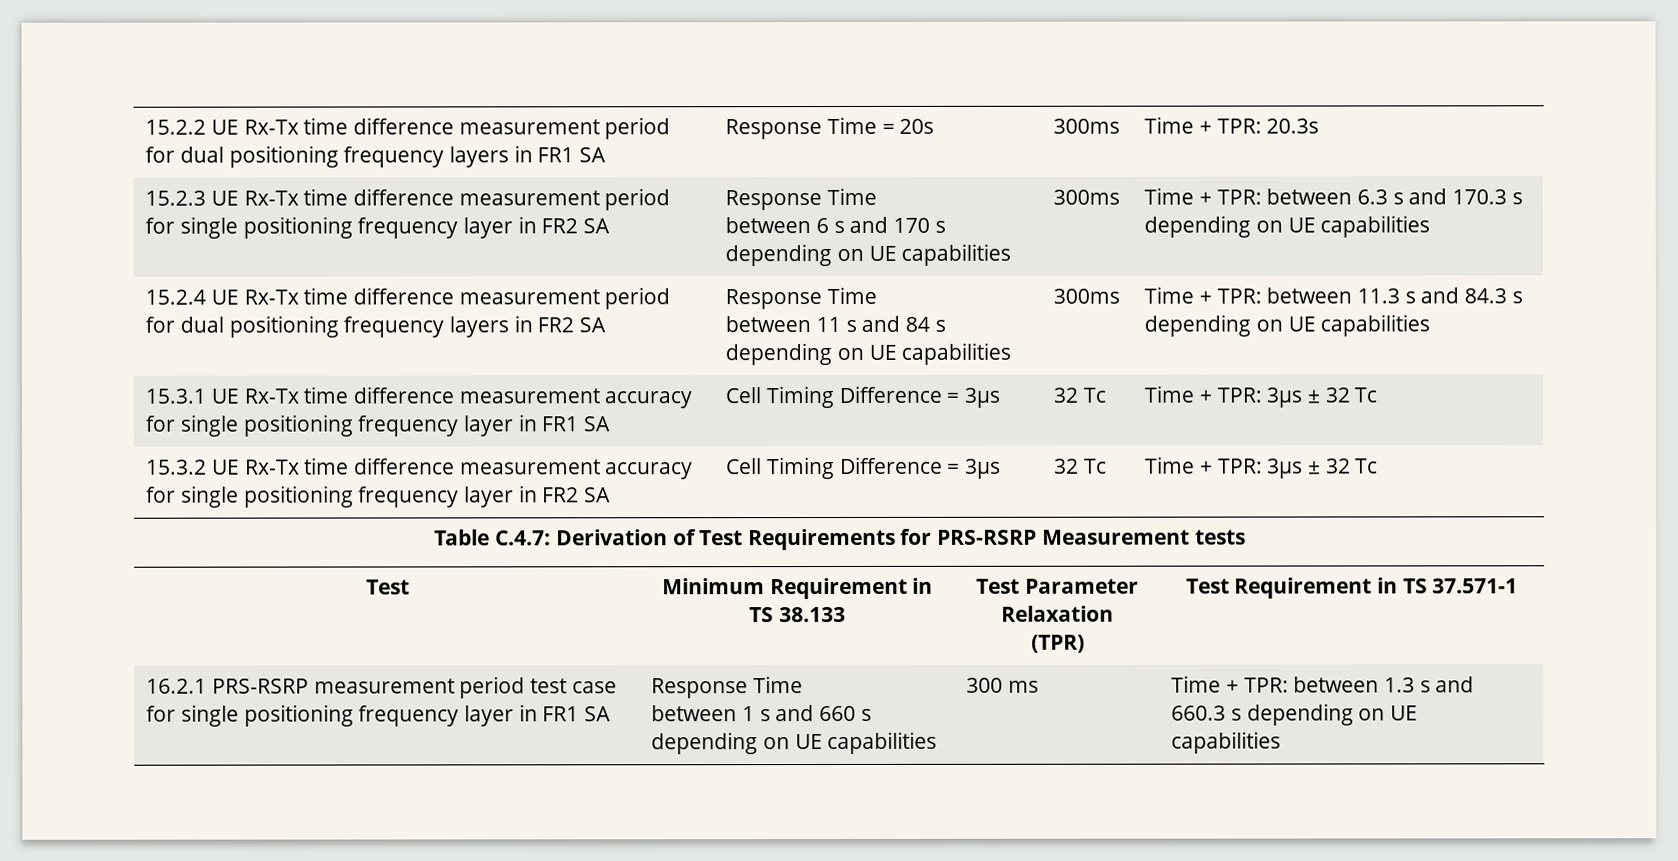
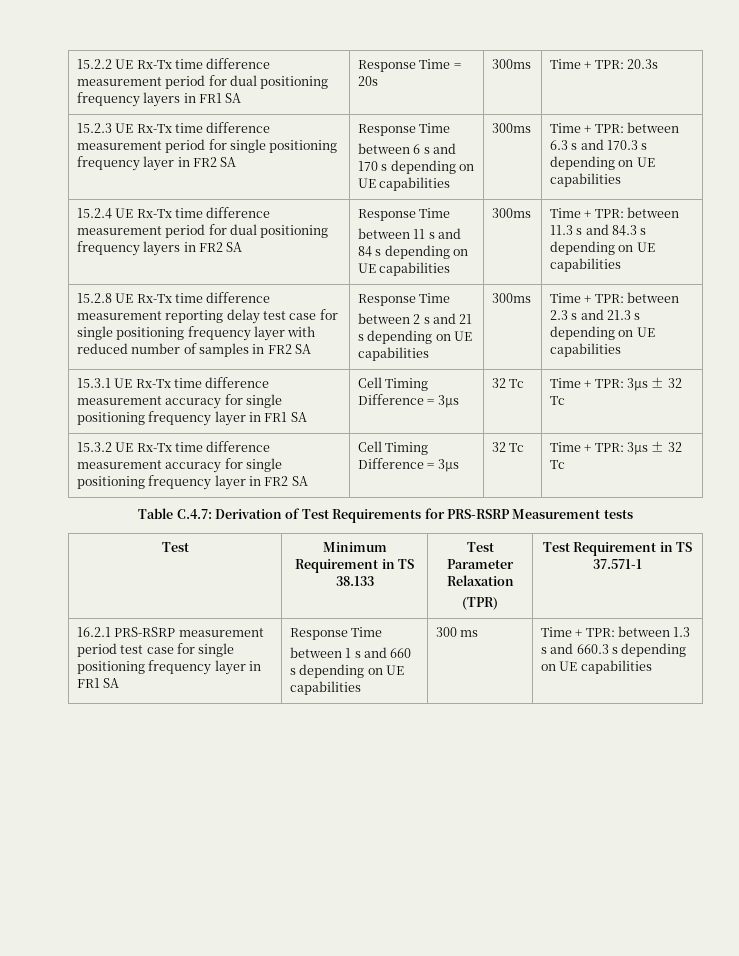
+ 15.2.8 UE Rx-Tx time difference measurement reporting delay test case for single positioning frequency layer with reduced number of samples in FR2 SA | Response Time
+ between 2 s and 21 s depending on UE capabilities | 300ms | Time + TPR: between 2.3 s and 21.3 s depending on UE capabilities

